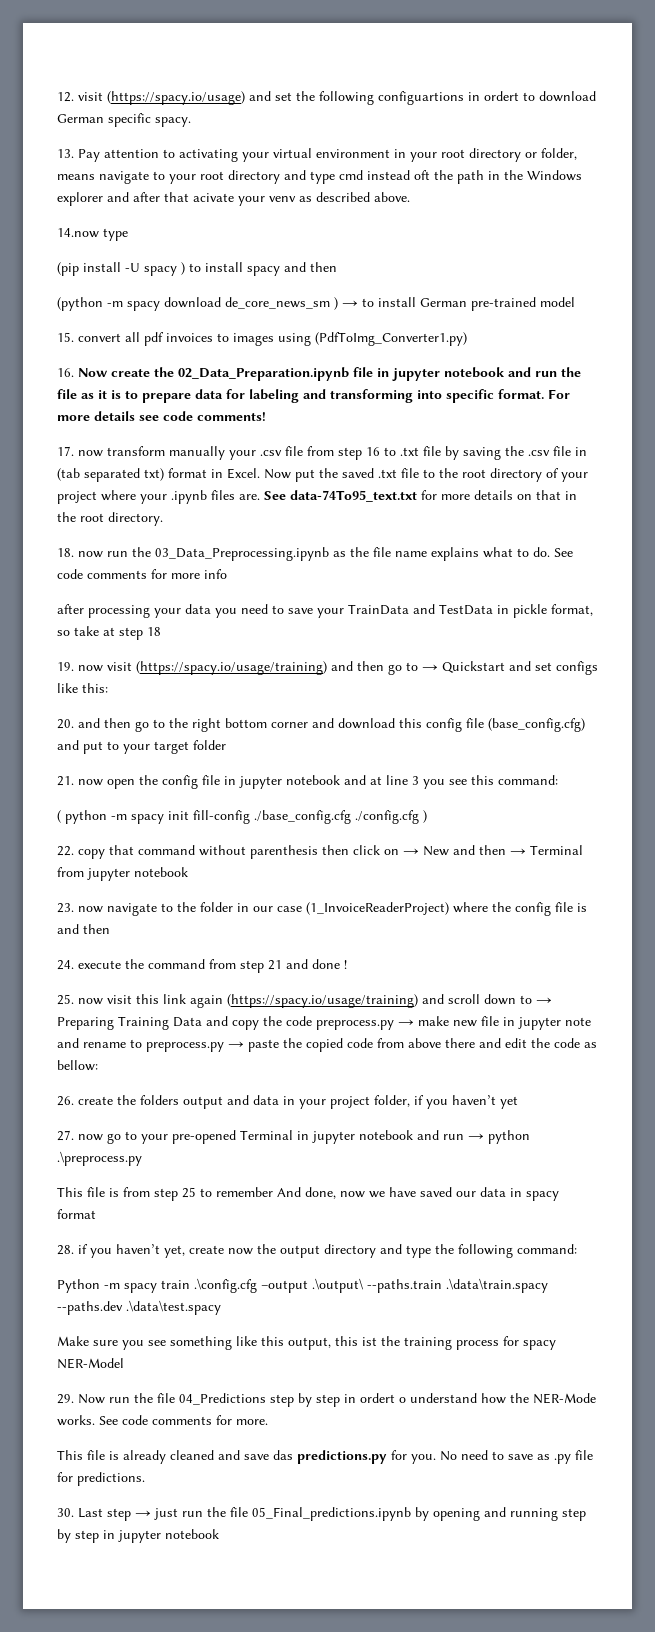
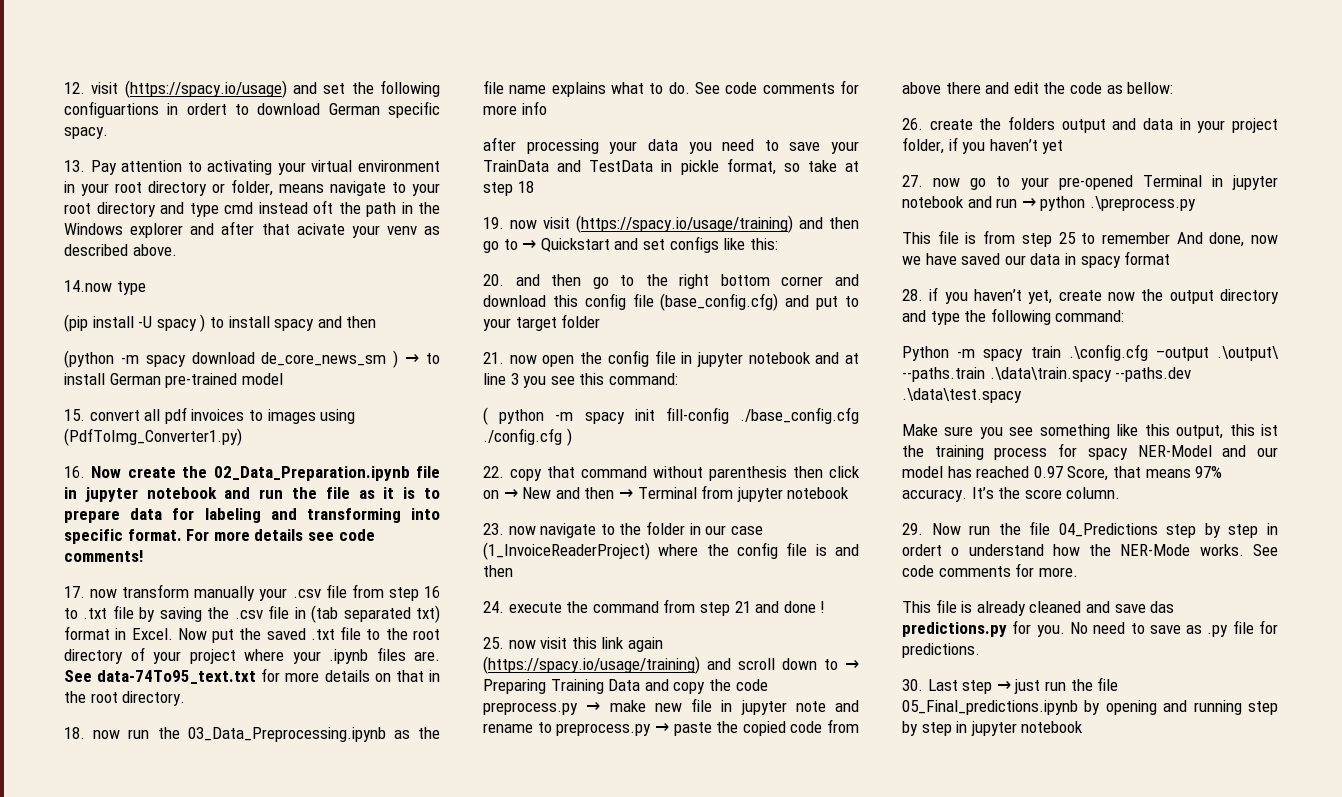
- Make sure you see something like this output, this ist the training process for spacy NER-Model
+ Make sure you see something like this output, this ist the training process for spacy NER-Model and our model has reached 0.97 Score, that means 97% accuracy. It’s the score column.

